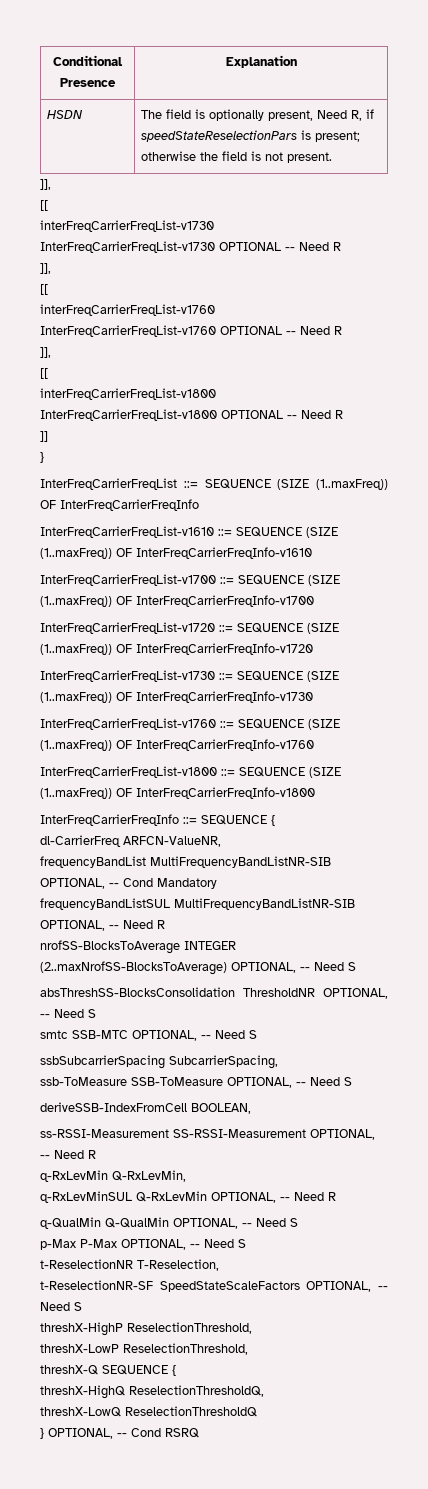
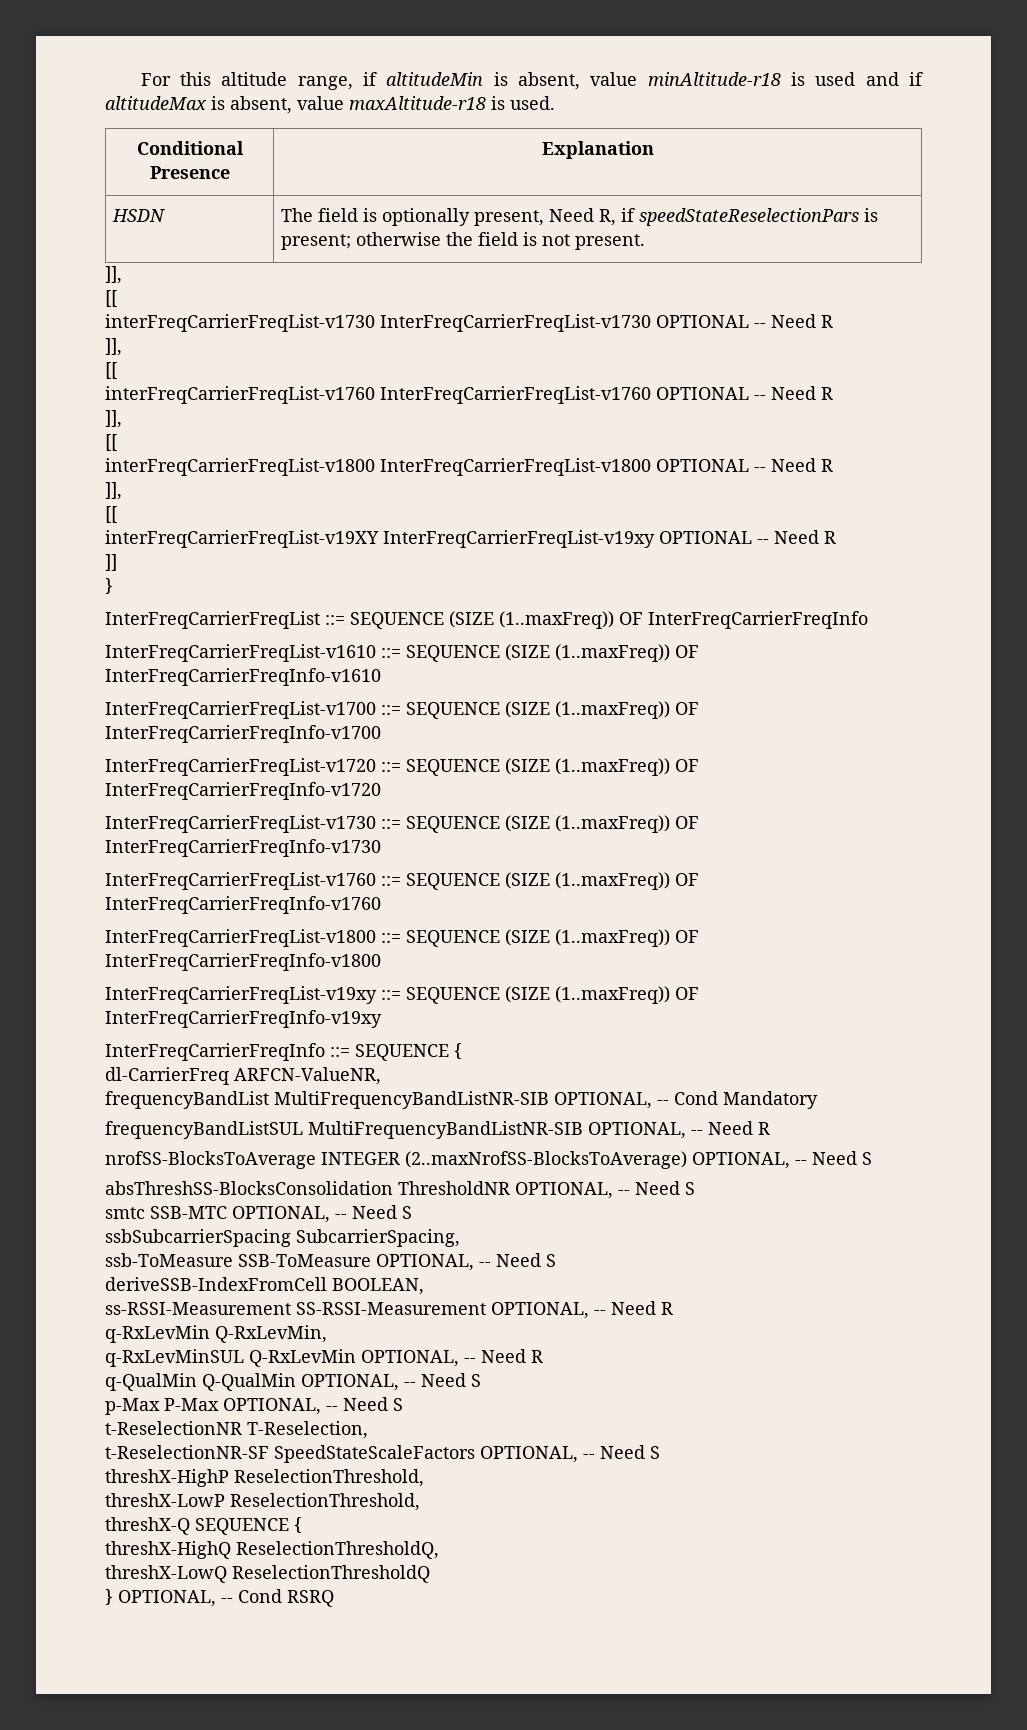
+ For this altitude range, if altitudeMin is absent, value minAltitude-r18 is used and if altitudeMax is absent, value maxAltitude-r18 is used.
  interFreqCarrierFreqList-v1800 InterFreqCarrierFreqList-v1800 OPTIONAL -- Need R
+ ]],
+ [[
+ interFreqCarrierFreqList-v19XY InterFreqCarrierFreqList-v19xy OPTIONAL -- Need R
+ InterFreqCarrierFreqList-v19xy ::= SEQUENCE (SIZE (1..maxFreq)) OF InterFreqCarrierFreqInfo-v19xy

